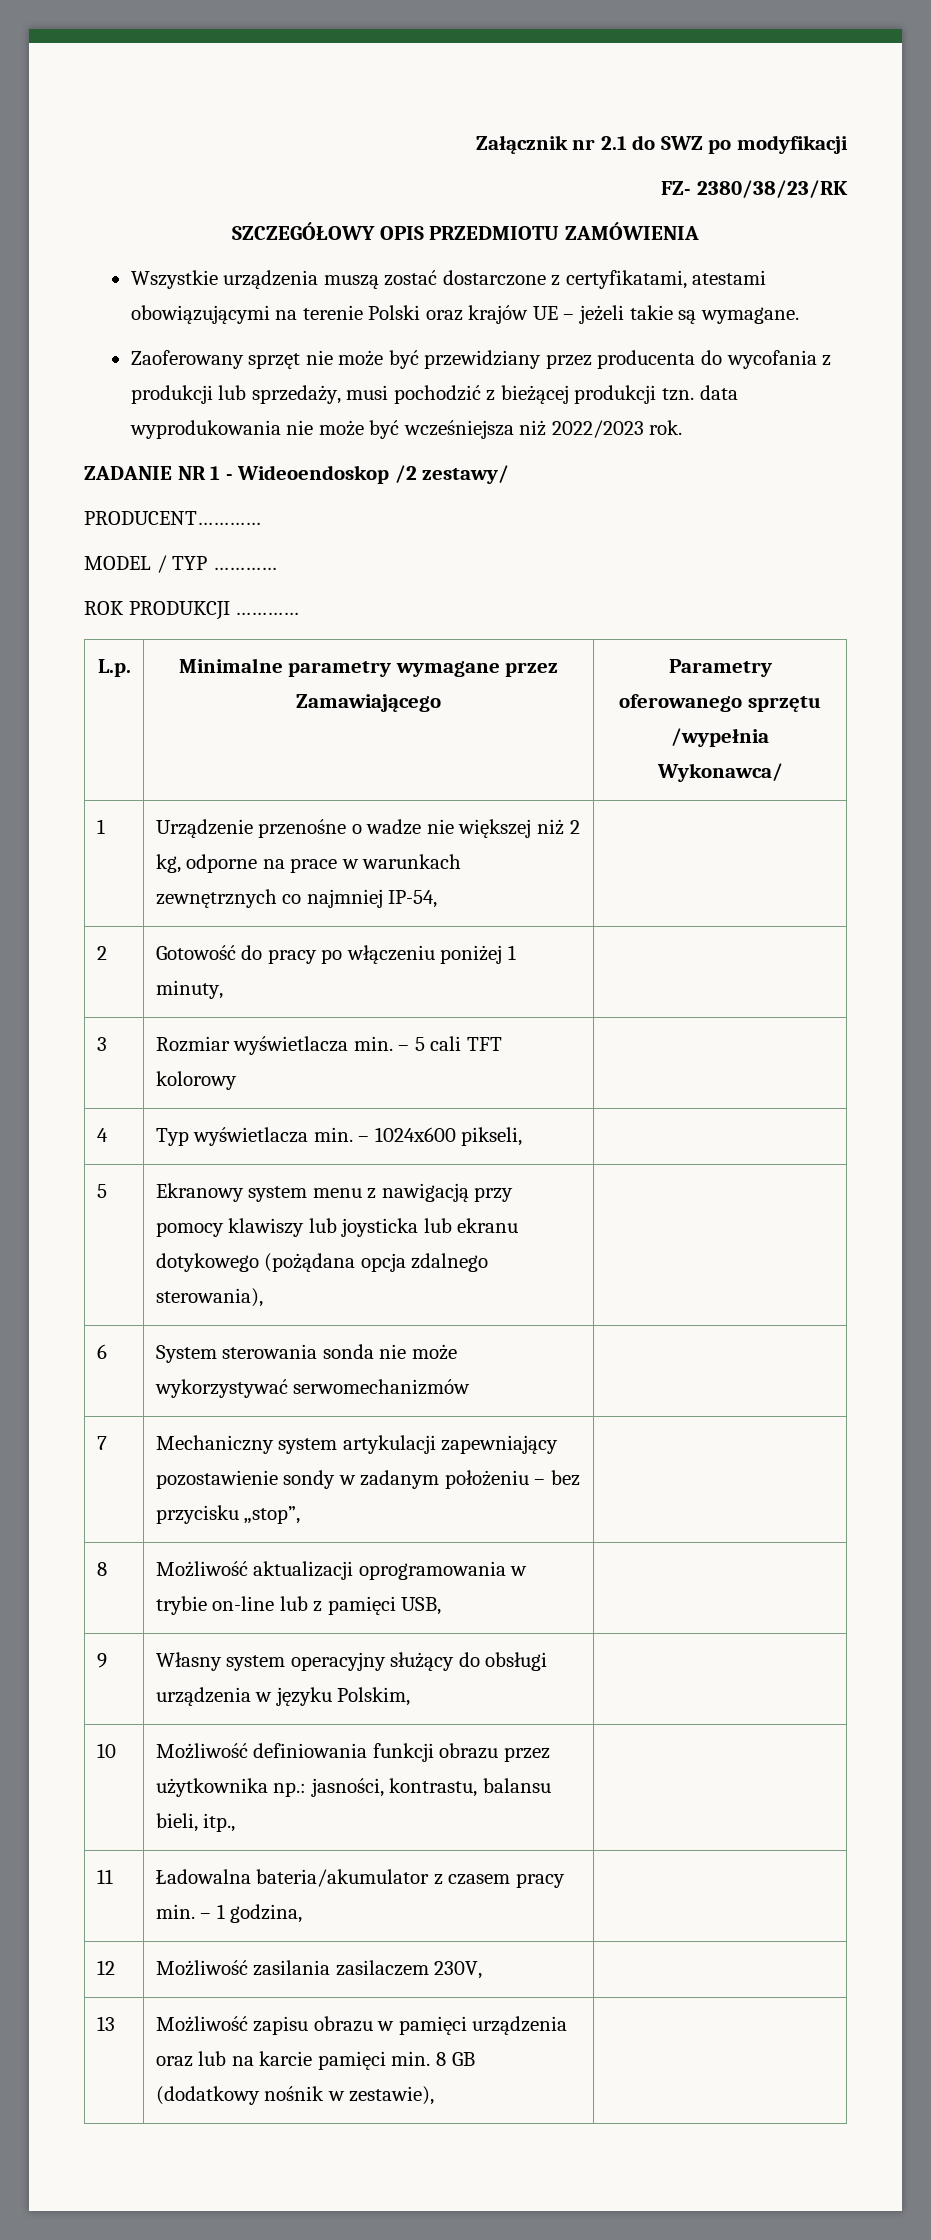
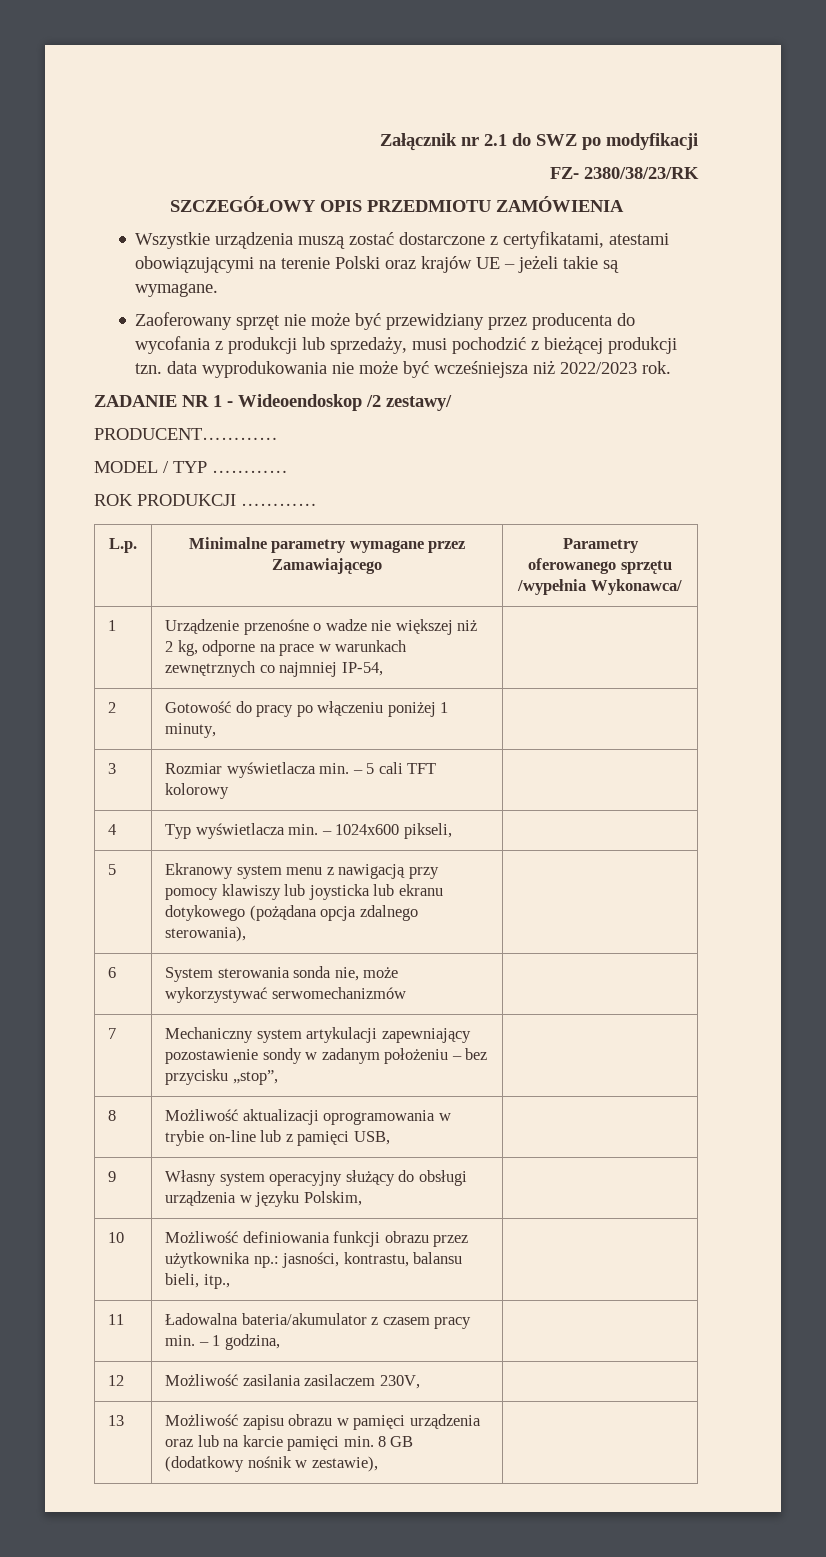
- 6 | System sterowania sonda nie może wykorzystywać serwomechanizmów |
+ 6 | System sterowania sonda nie, może wykorzystywać serwomechanizmów |

